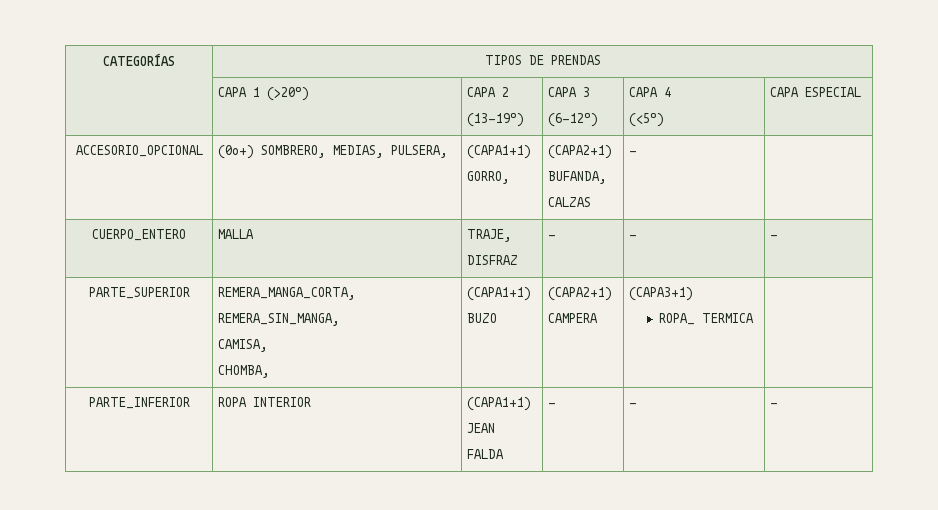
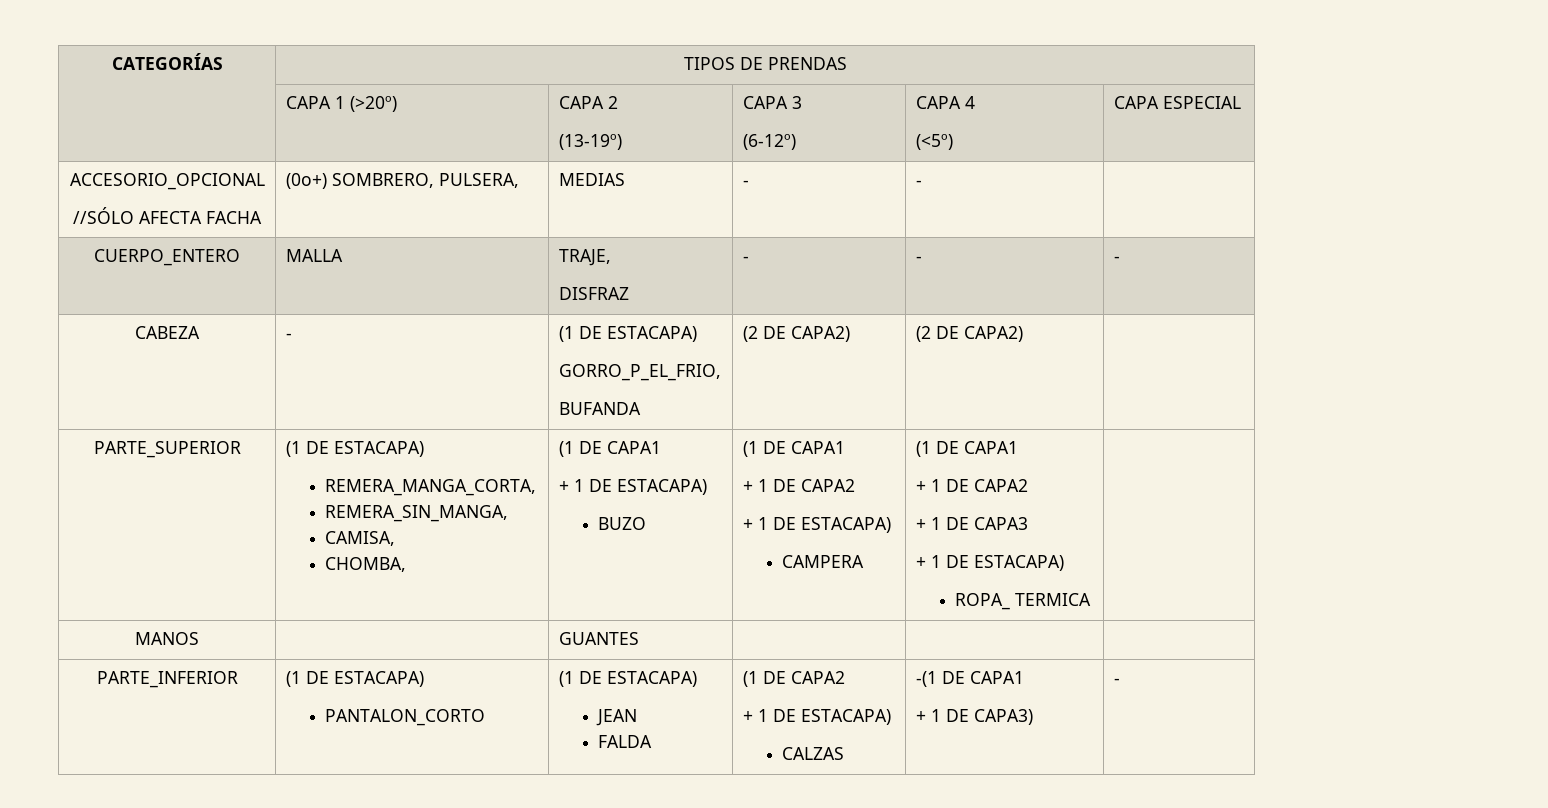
- ACCESORIO_OPCIONAL | (0o+) SOMBRERO, MEDIAS, PULSERA, | (CAPA1+1)
- GORRO, | (CAPA2+1)
- BUFANDA,
- CALZAS | - |
+ ACCESORIO_OPCIONAL
+ //SÓLO AFECTA FACHA | (0o+) SOMBRERO, PULSERA, | MEDIAS | - | - |
- PARTE_SUPERIOR | REMERA_MANGA_CORTA,
+ CABEZA | - | (1 DE ESTACAPA)
+ GORRO_P_EL_FRIO,
+ BUFANDA | (2 DE CAPA2) | (2 DE CAPA2) |
+ PARTE_SUPERIOR | (1 DE ESTACAPA)
+ REMERA_MANGA_CORTA,
  REMERA_SIN_MANGA,
  CAMISA,
- CHOMBA, | (CAPA1+1)
- BUZO | (CAPA2+1)
- CAMPERA | (CAPA3+1)
- ROPA_ TERMICA |
+ CHOMBA, | (1 DE CAPA1
+ + 1 DE ESTACAPA)
+ BUZO | (1 DE CAPA1
+ + 1 DE CAPA2
+ + 1 DE ESTACAPA)
+ CAMPERA | (1 DE CAPA1
+ + 1 DE CAPA2
+ + 1 DE CAPA3
+ + 1 DE ESTACAPA)
+ ROPA_ TERMICA
+ MANOS | | GUANTES | | |
- PARTE_INFERIOR | ROPA INTERIOR | (CAPA1+1)
+ PARTE_INFERIOR | (1 DE ESTACAPA)
+ PANTALON_CORTO | (1 DE ESTACAPA)
  JEAN
- FALDA | - | - | -
+ FALDA | (1 DE CAPA2
+ + 1 DE ESTACAPA)
+ CALZAS | -(1 DE CAPA1
+ + 1 DE CAPA3) | -

